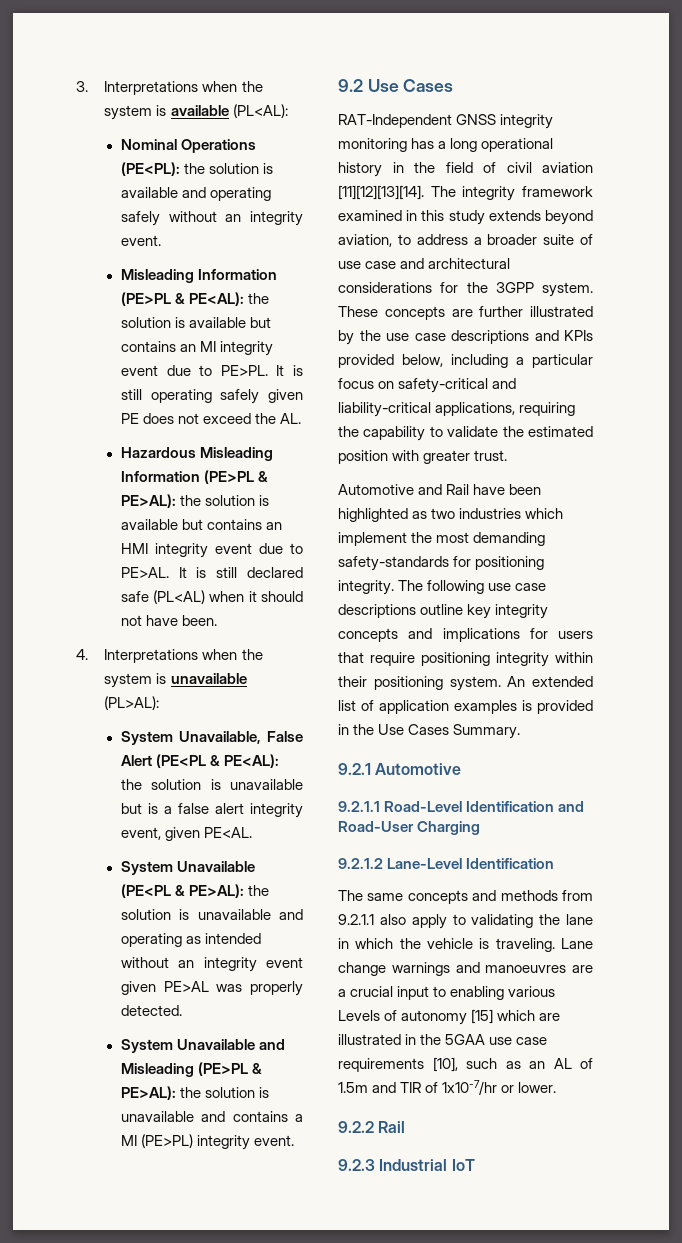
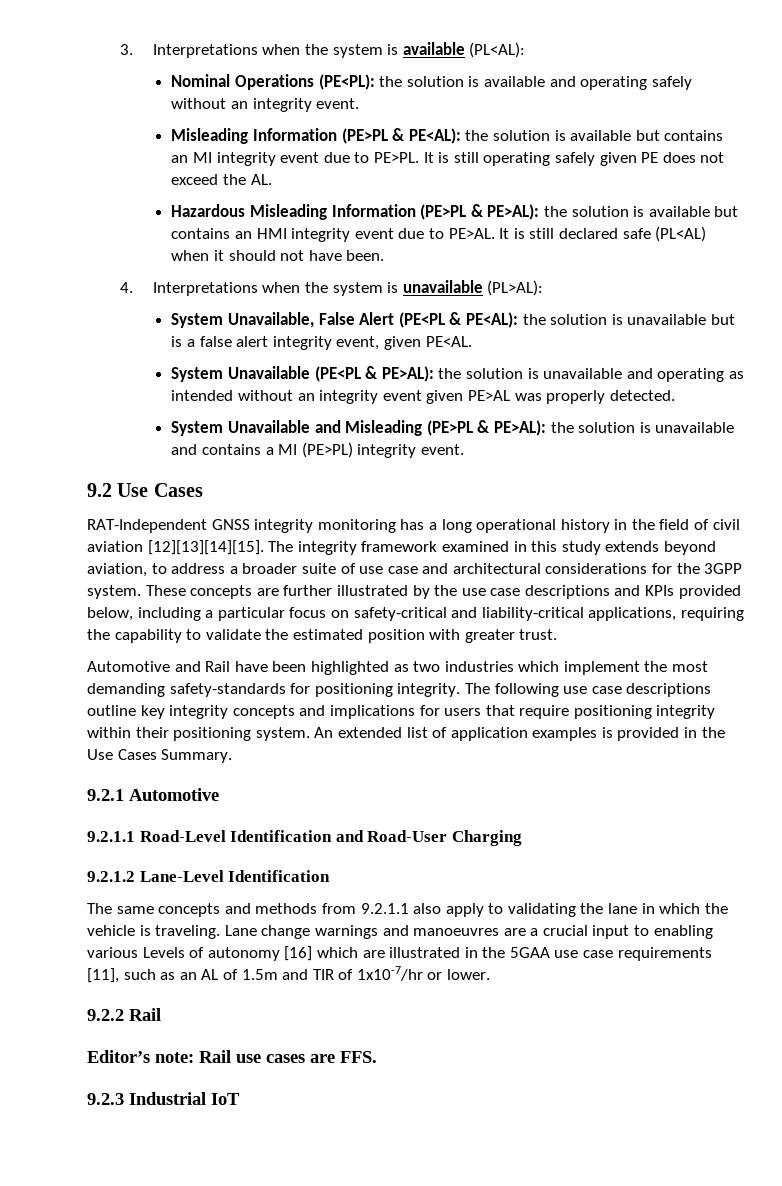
- RAT-Independent GNSS integrity monitoring has a long operational history in the field of civil aviation [11][12][13][14].
+ RAT-Independent GNSS integrity monitoring has a long operational history in the field of civil aviation [12][13][14][15].
- Lane change warnings and manoeuvres are a crucial input to enabling various Levels of autonomy [15] which are illustrated in the 5GAA use case requirements [10], such as an AL of 1.5m and TIR of 1x10-7/hr or lower.
+ Lane change warnings and manoeuvres are a crucial input to enabling various Levels of autonomy [16] which are illustrated in the 5GAA use case requirements [11], such as an AL of 1.5m and TIR of 1x10-7/hr or lower.
+ Editor’s note: Rail use cases are FFS.

